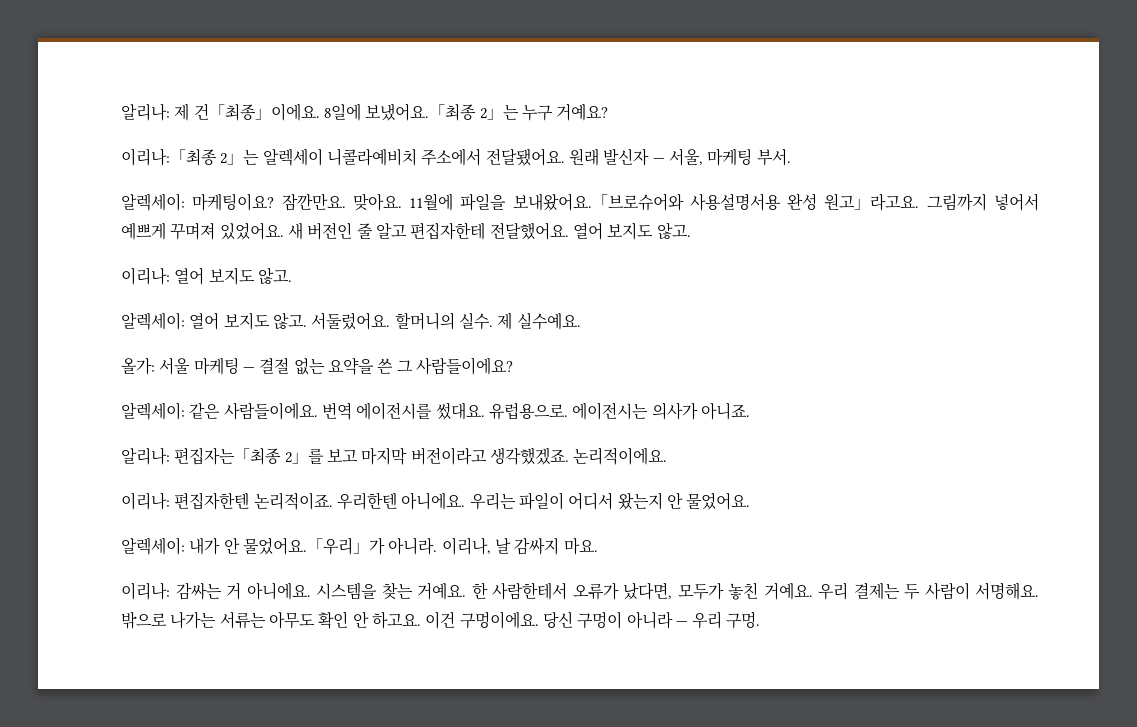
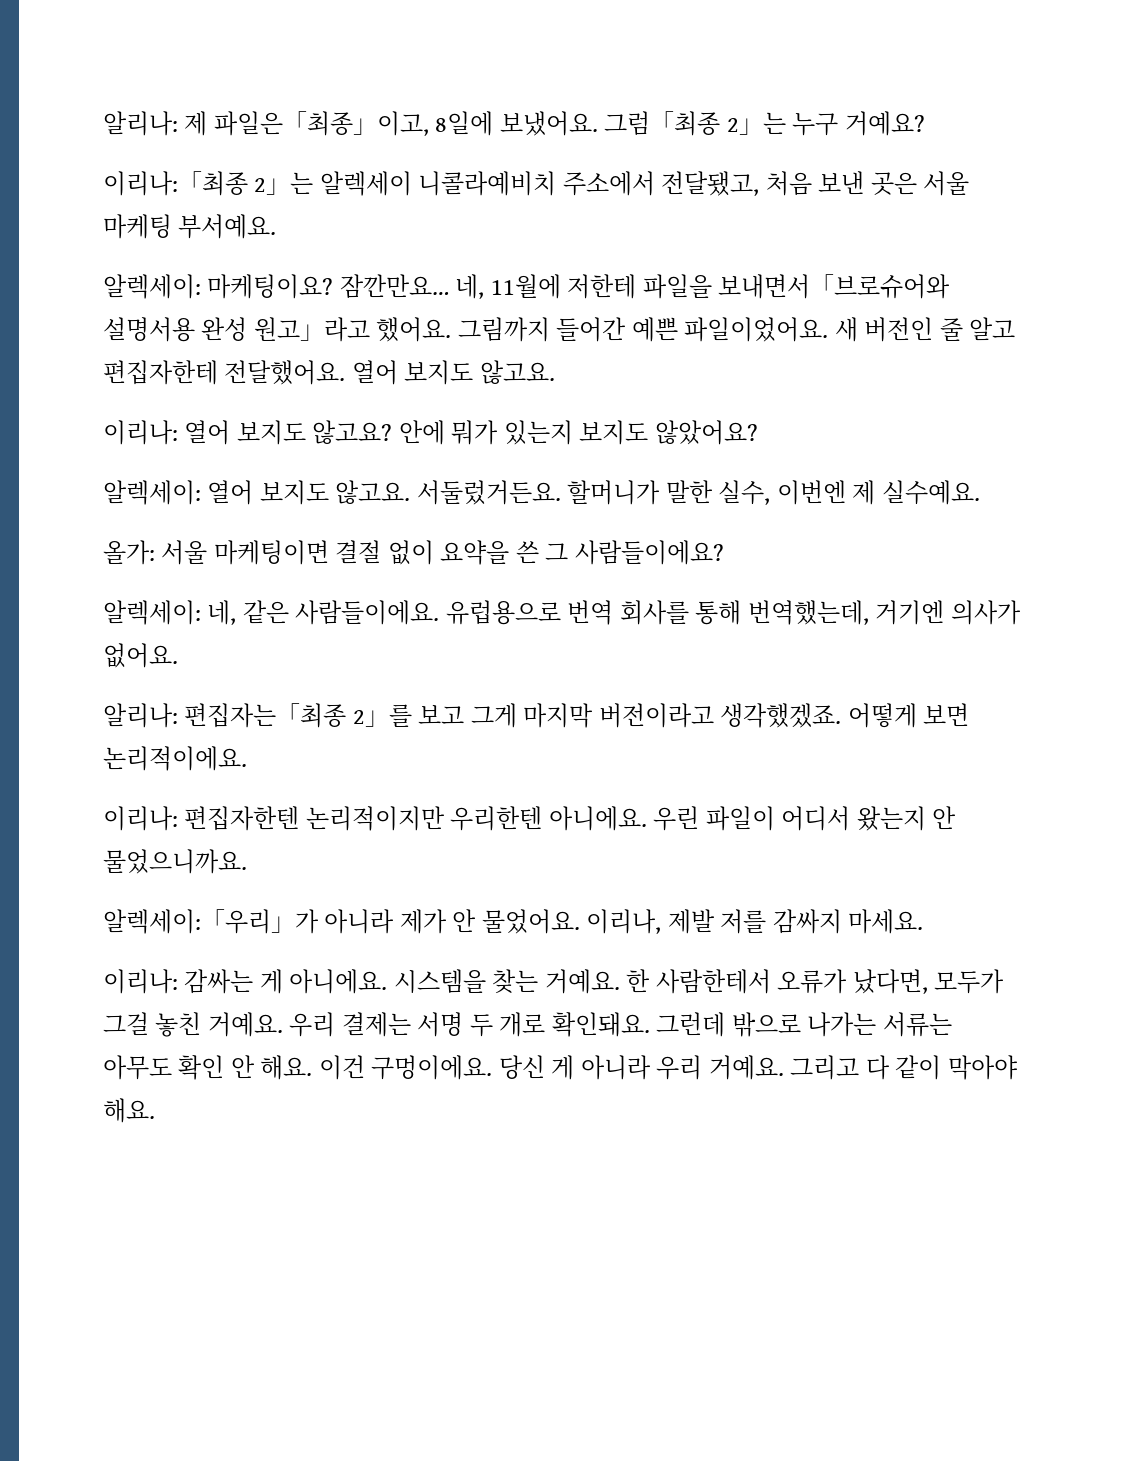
- 알리나: 제 건「최종」이에요. 8일에 보냈어요.
+ 알리나: 제 파일은「최종」이고, 8일에 보냈어요.
- 「최종 2」는 누구 거예요?
+ 그럼「최종 2」는 누구 거예요?
- 이리나:「최종 2」는 알렉세이 니콜라예비치 주소에서 전달됐어요. 원래 발신자 — 서울, 마케팅 부서.
- 알렉세이: 마케팅이요? 잠깐만요. 맞아요. 11월에 파일을 보내왔어요.「브로슈어와 사용설명서용 완성 원고」라고요. 그림까지 넣어서 예쁘게 꾸며져 있었어요.
+ 이리나:「최종 2」는 알렉세이 니콜라예비치 주소에서 전달됐고, 처음 보낸 곳은 서울 마케팅 부서예요.
+ 알렉세이: 마케팅이요? 잠깐만요… 네, 11월에 저한테 파일을 보내면서「브로슈어와 설명서용 완성 원고」라고 했어요. 그림까지 들어간 예쁜 파일이었어요.
- 새 버전인 줄 알고 편집자한테 전달했어요. 열어 보지도 않고.
+ 새 버전인 줄 알고 편집자한테 전달했어요. 열어 보지도 않고요.
- 이리나: 열어 보지도 않고.
- 알렉세이: 열어 보지도 않고. 서둘렀어요. 할머니의 실수. 제 실수예요.
+ 이리나: 열어 보지도 않고요? 안에 뭐가 있는지 보지도 않았어요?
+ 알렉세이: 열어 보지도 않고요. 서둘렀거든요. 할머니가 말한 실수, 이번엔 제 실수예요.
- 올가: 서울 마케팅 — 결절 없는 요약을 쓴 그 사람들이에요?
+ 올가: 서울 마케팅이면 결절 없이 요약을 쓴 그 사람들이에요?
- 알렉세이: 같은 사람들이에요.
+ 알렉세이: 네, 같은 사람들이에요.
- 번역 에이전시를 썼대요. 유럽용으로. 에이전시는 의사가 아니죠.
+ 유럽용으로 번역 회사를 통해 번역했는데, 거기엔 의사가 없어요.
- 알리나: 편집자는「최종 2」를 보고 마지막 버전이라고 생각했겠죠.
+ 알리나: 편집자는「최종 2」를 보고 그게 마지막 버전이라고 생각했겠죠.
- 논리적이에요.
+ 어떻게 보면 논리적이에요.
- 이리나: 편집자한텐 논리적이죠. 우리한텐 아니에요.
+ 이리나: 편집자한텐 논리적이지만 우리한텐 아니에요.
- 우리는 파일이 어디서 왔는지 안 물었어요.
- 알렉세이: 내가 안 물었어요.「우리」가 아니라. 이리나, 날 감싸지 마요.
+ 우린 파일이 어디서 왔는지 안 물었으니까요.
+ 알렉세이:「우리」가 아니라 제가 안 물었어요. 이리나, 제발 저를 감싸지 마세요.
- 이리나: 감싸는 거 아니에요.
+ 이리나: 감싸는 게 아니에요.
- 한 사람한테서 오류가 났다면, 모두가 놓친 거예요.
+ 한 사람한테서 오류가 났다면, 모두가 그걸 놓친 거예요.
- 우리 결제는 두 사람이 서명해요. 밖으로 나가는 서류는 아무도 확인 안 하고요.
+ 우리 결제는 서명 두 개로 확인돼요. 그런데 밖으로 나가는 서류는 아무도 확인 안 해요.
- 당신 구멍이 아니라 — 우리 구멍.
+ 당신 게 아니라 우리 거예요. 그리고 다 같이 막아야 해요.

